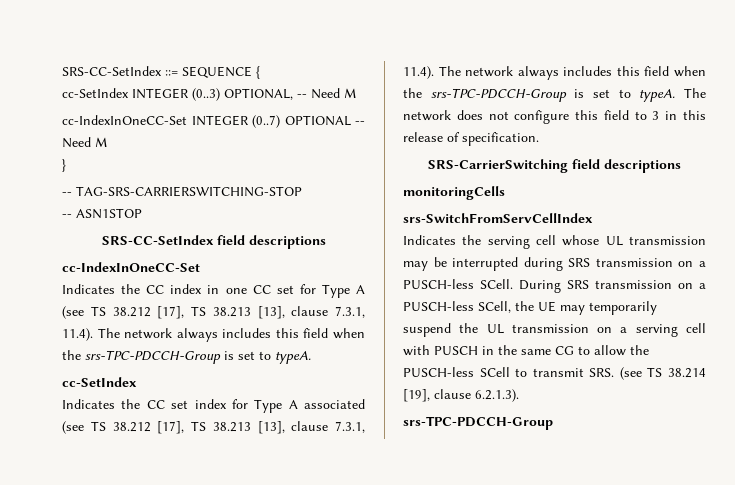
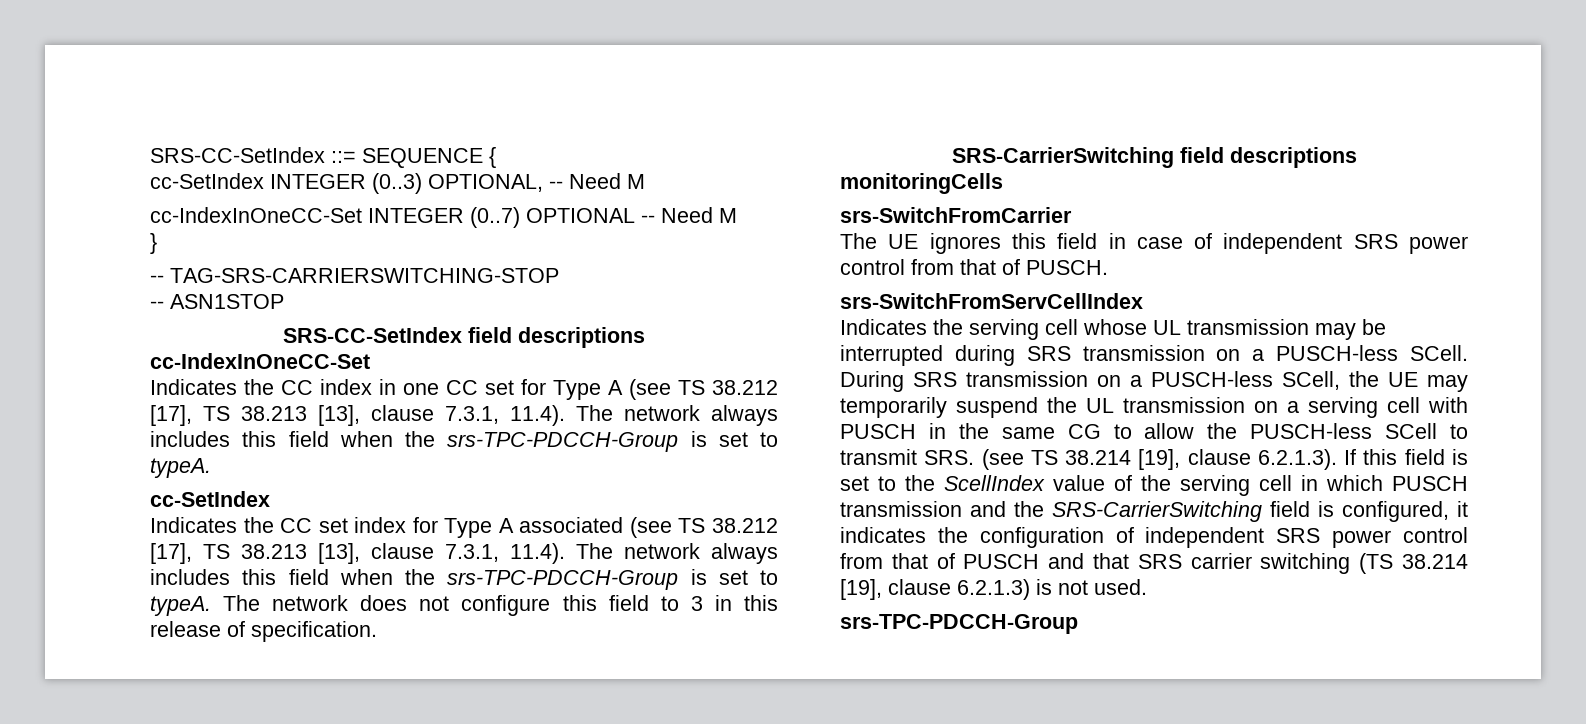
+ srs-SwitchFromCarrier
+ The UE ignores this field in case of independent SRS power control from that of PUSCH.
- During SRS transmission on a PUSCH-less SCell, the UE may temporarily suspend the UL transmission on a serving cell with PUSCH in the same CG to allow the PUSCH-less SCell to transmit SRS. (see TS 38.214 [19], clause 6.2.1.3).
+ During SRS transmission on a PUSCH-less SCell, the UE may temporarily suspend the UL transmission on a serving cell with PUSCH in the same CG to allow the PUSCH-less SCell to transmit SRS. (see TS 38.214 [19], clause 6.2.1.3). If this field is set to the ScellIndex value of the serving cell in which PUSCH transmission and the SRS-CarrierSwitching field is configured, it indicates the configuration of independent SRS power control from that of PUSCH and that SRS carrier switching (TS 38.214 [19], clause 6.2.1.3) is not used.

